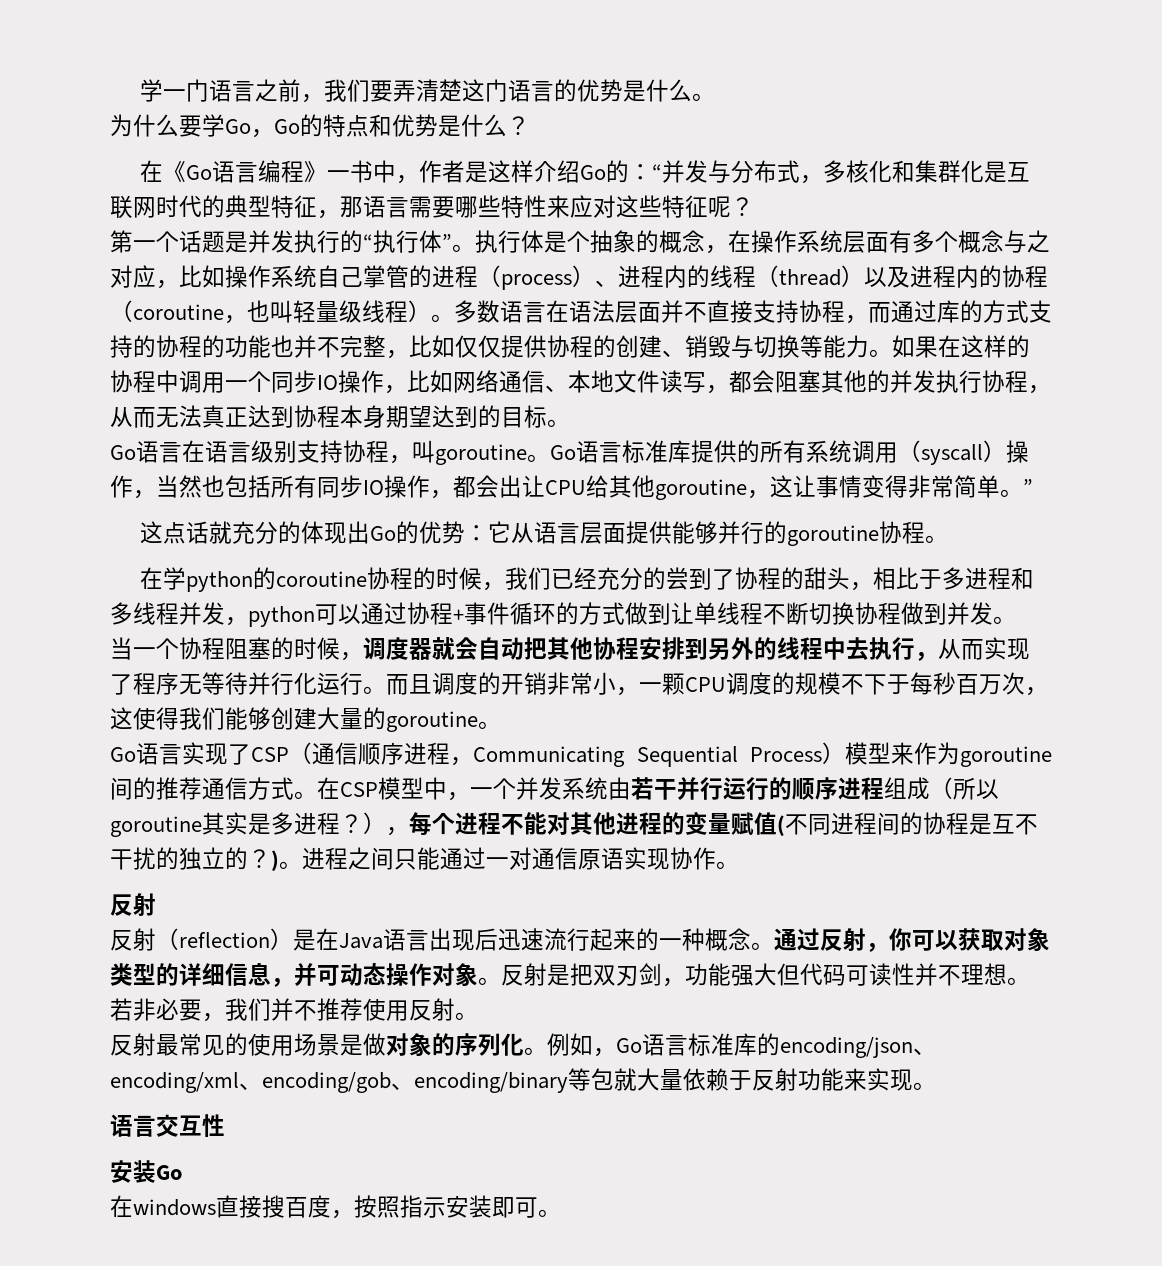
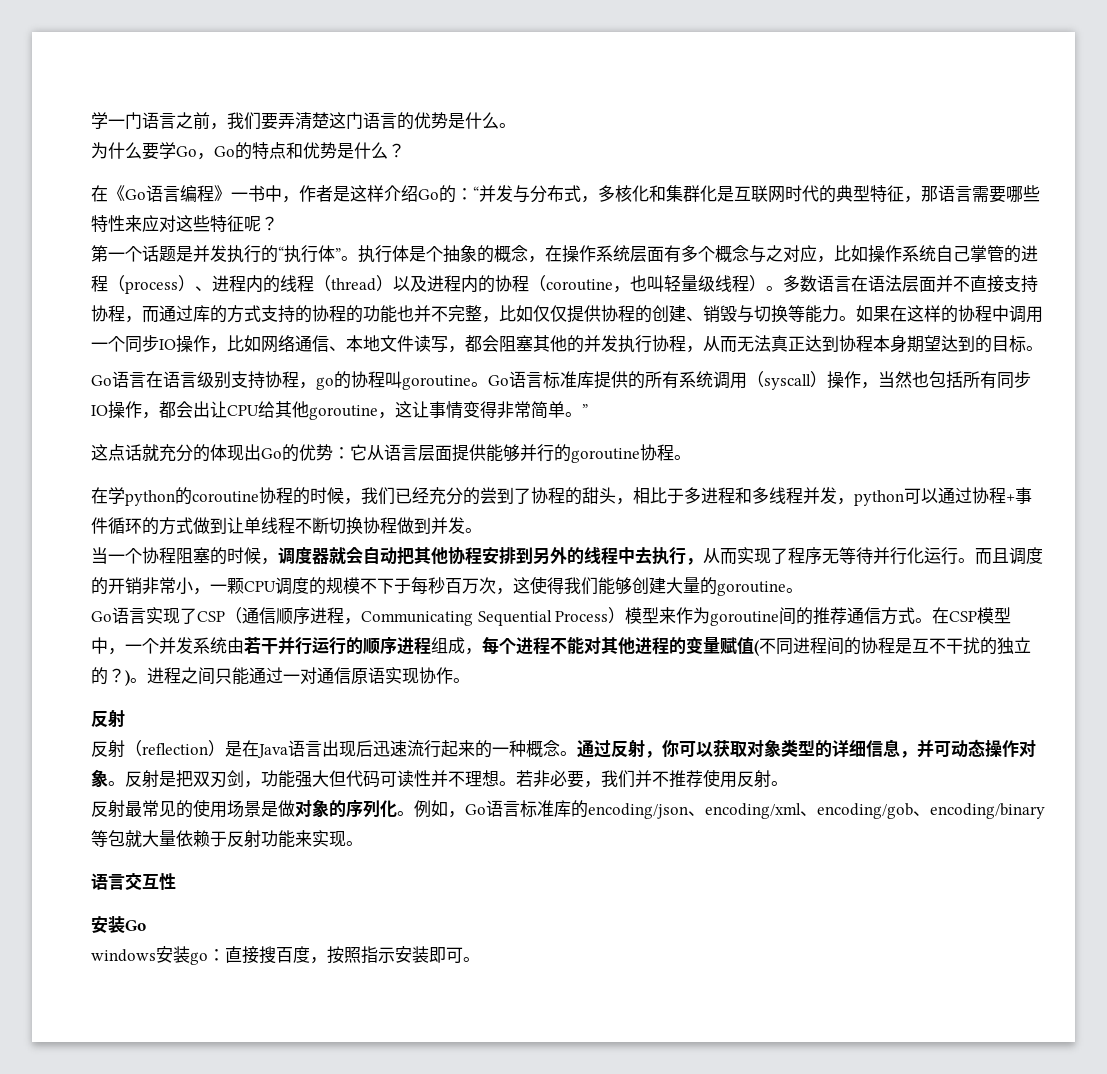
- Go语言在语言级别支持协程，叫goroutine。
+ Go语言在语言级别支持协程，go的协程叫goroutine。
- 在CSP模型中，一个并发系统由若干并行运行的顺序进程组成（所以goroutine其实是多进程？），每个进程不能对其他进程的变量赋值(不同进程间的协程是互不干扰的独立的？)。
+ 在CSP模型中，一个并发系统由若干并行运行的顺序进程组成，每个进程不能对其他进程的变量赋值(不同进程间的协程是互不干扰的独立的？)。
- 在windows直接搜百度，按照指示安装即可。
+ windows安装go：直接搜百度，按照指示安装即可。

